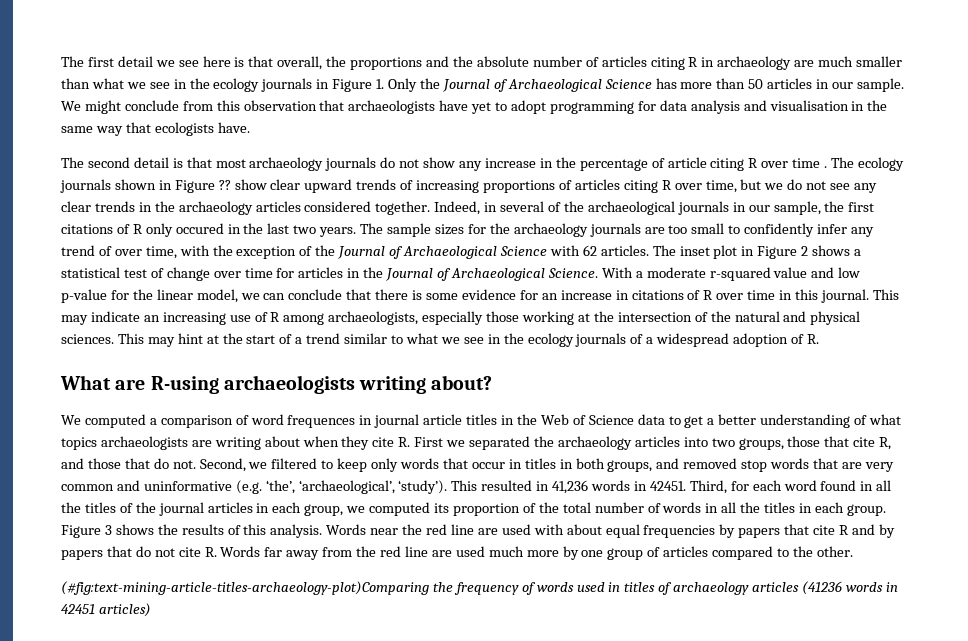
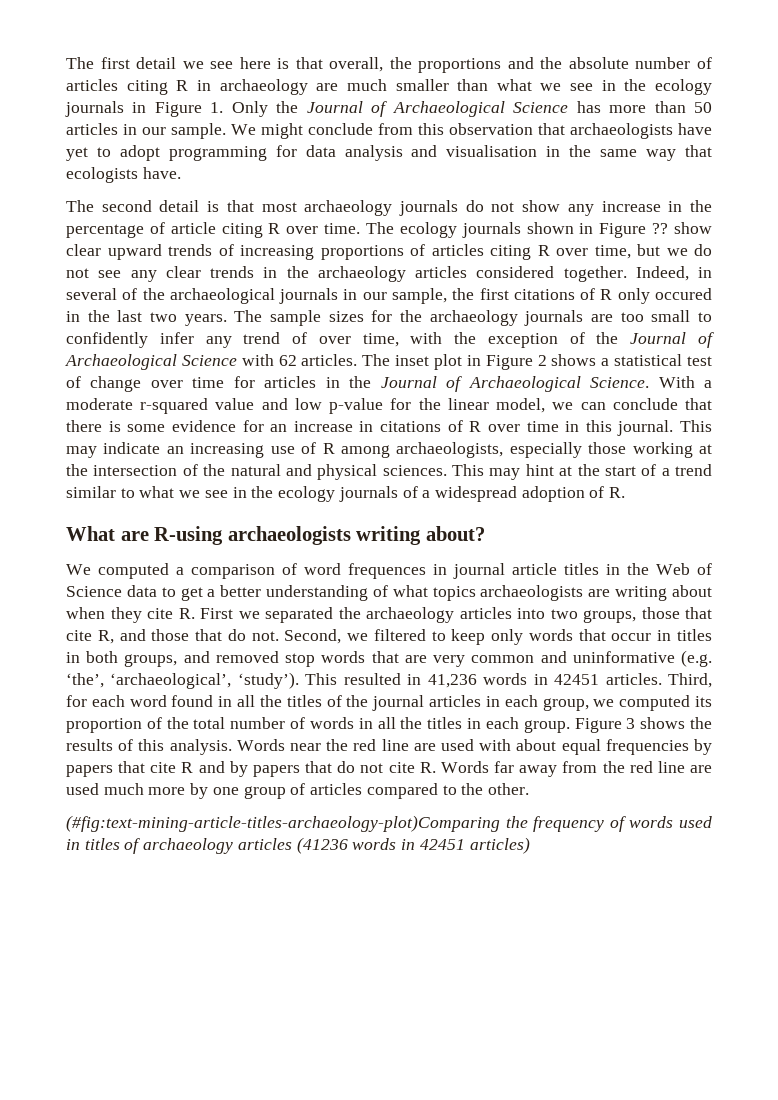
- The second detail is that most archaeology journals do not show any increase in the percentage of article citing R over time .
+ The second detail is that most archaeology journals do not show any increase in the percentage of article citing R over time.
- This resulted in 41,236 words in 42451.
+ This resulted in 41,236 words in 42451 articles.

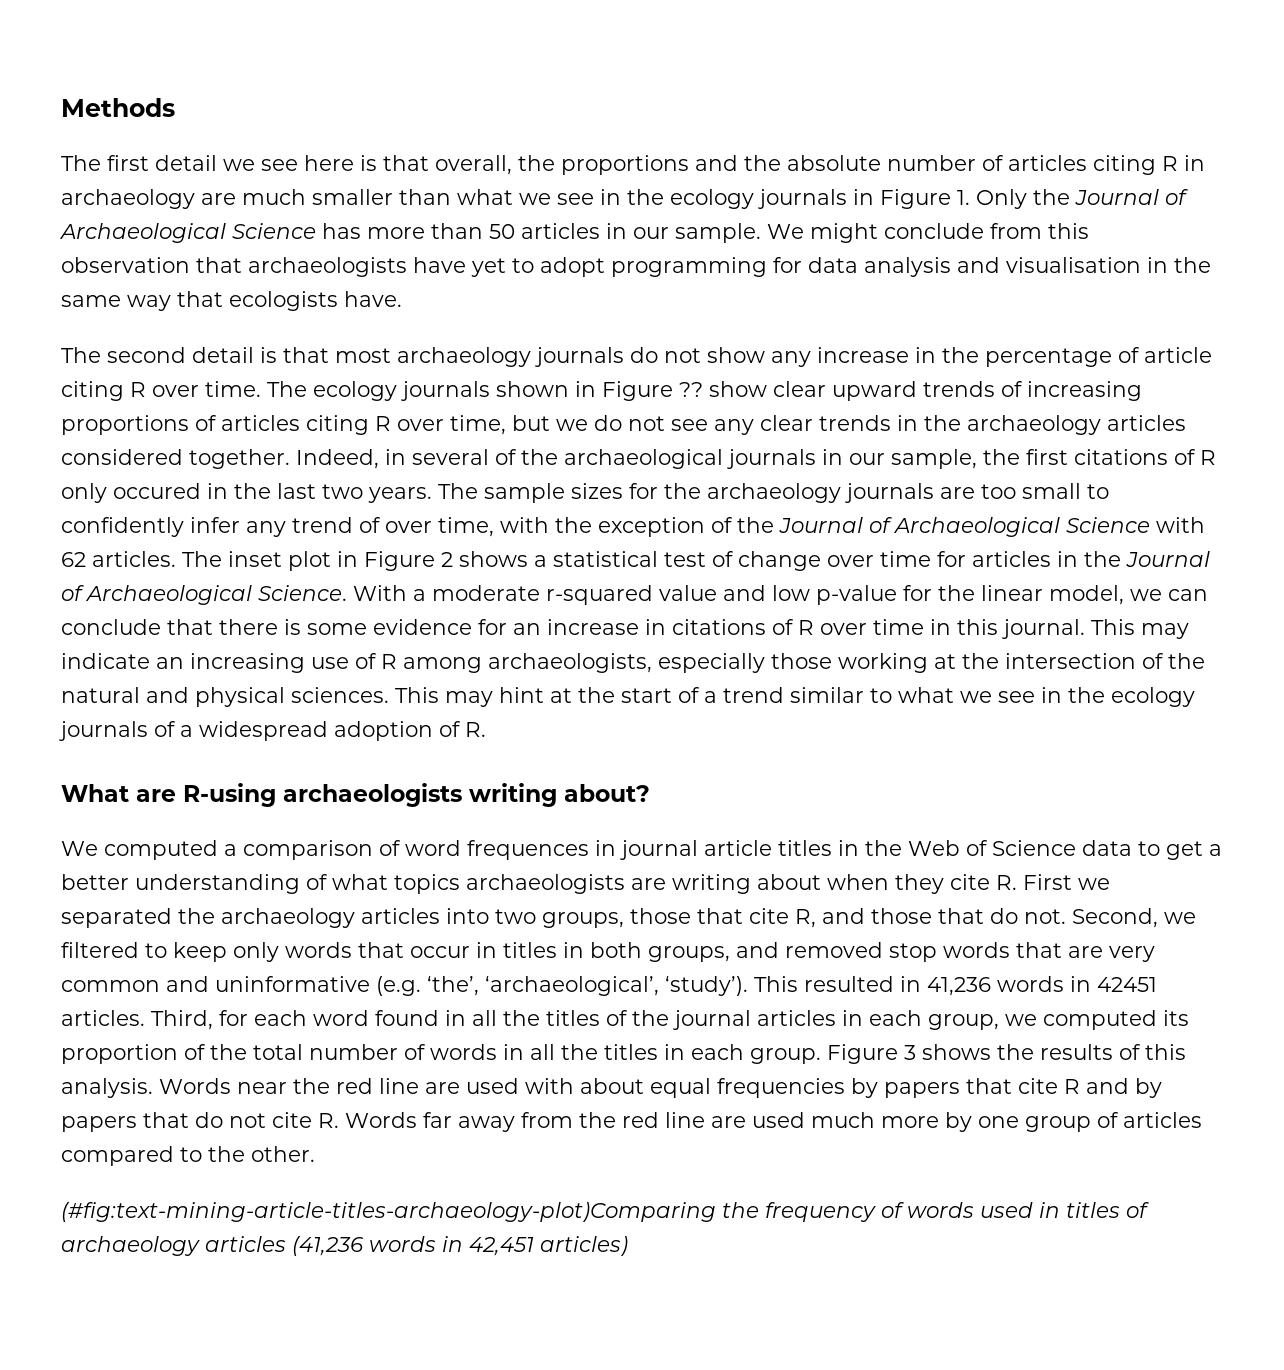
+ Methods
- (#fig:text-mining-article-titles-archaeology-plot)Comparing the frequency of words used in titles of archaeology articles (41236 words in 42451 articles)
+ (#fig:text-mining-article-titles-archaeology-plot)Comparing the frequency of words used in titles of archaeology articles (41,236 words in 42,451 articles)

